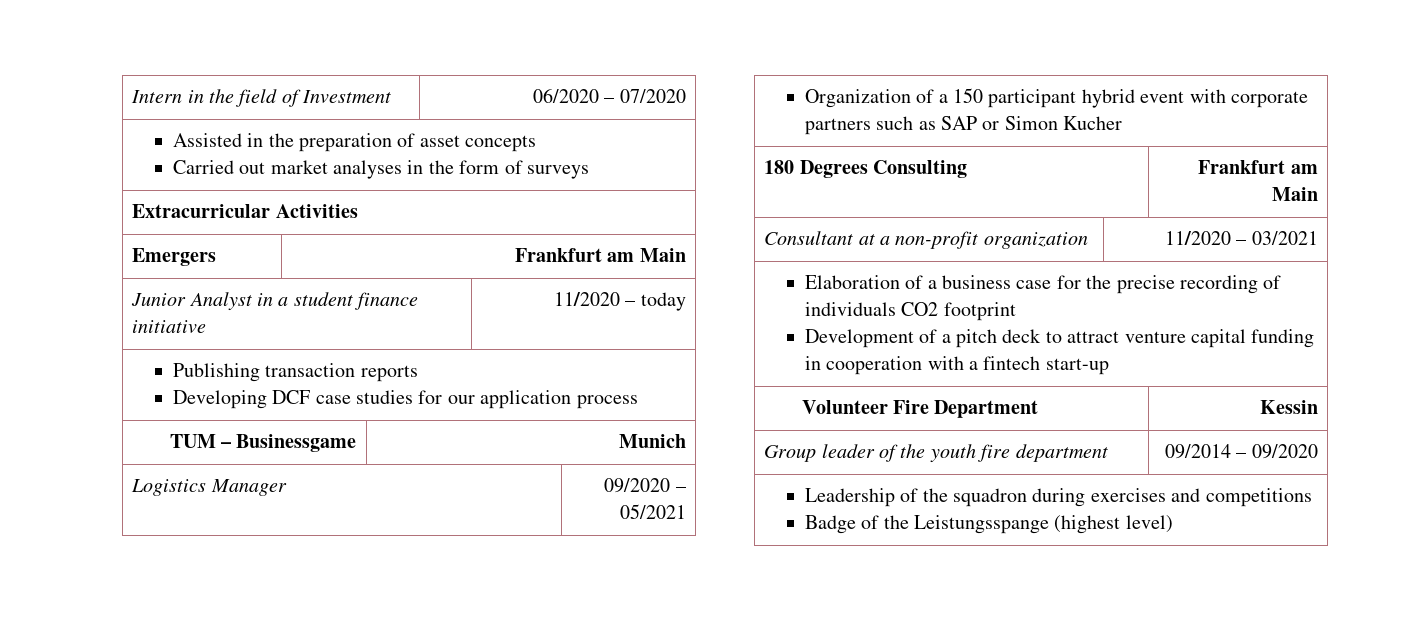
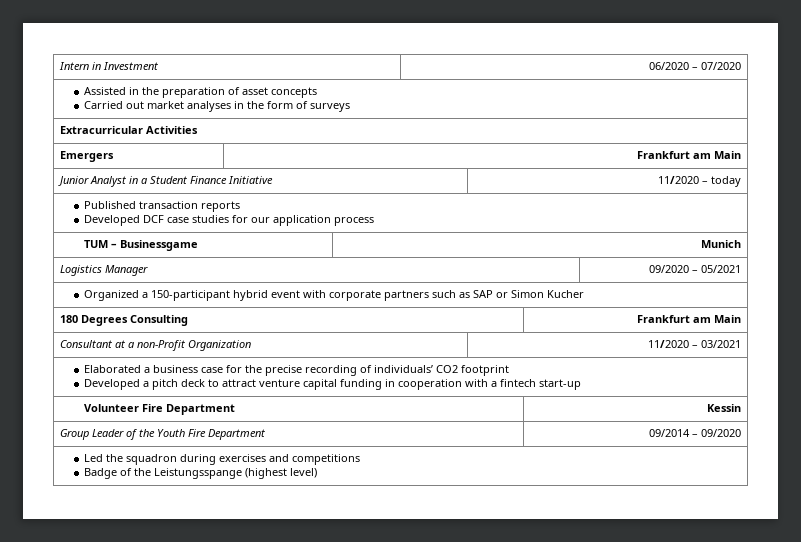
- Intern in the field of Investment | 06/2020 – 07/2020
+ Intern in Investment | 06/2020 – 07/2020
- Junior Analyst in a student finance initiative | 11/2020 – today
+ Junior Analyst in a Student Finance Initiative | 11/2020 – today
- Publishing transaction reports
- Developing DCF case studies for our application process
+ Published transaction reports
+ Developed DCF case studies for our application process
- Organization of a 150 participant hybrid event with corporate partners such as SAP or Simon Kucher
+ Organized a 150-participant hybrid event with corporate partners such as SAP or Simon Kucher
- Consultant at a non-profit organization | 11/2020 – 03/2021
+ Consultant at a non-Profit Organization | 11/2020 – 03/2021
- Elaboration of a business case for the precise recording of individuals CO2 footprint
- Development of a pitch deck to attract venture capital funding in cooperation with a fintech start-up
+ Elaborated a business case for the precise recording of individuals’ CO2 footprint
+ Developed a pitch deck to attract venture capital funding in cooperation with a fintech start-up
- Group leader of the youth fire department | 09/2014 – 09/2020
+ Group Leader of the Youth Fire Department | 09/2014 – 09/2020
- Leadership of the squadron during exercises and competitions
+ Led the squadron during exercises and competitions

